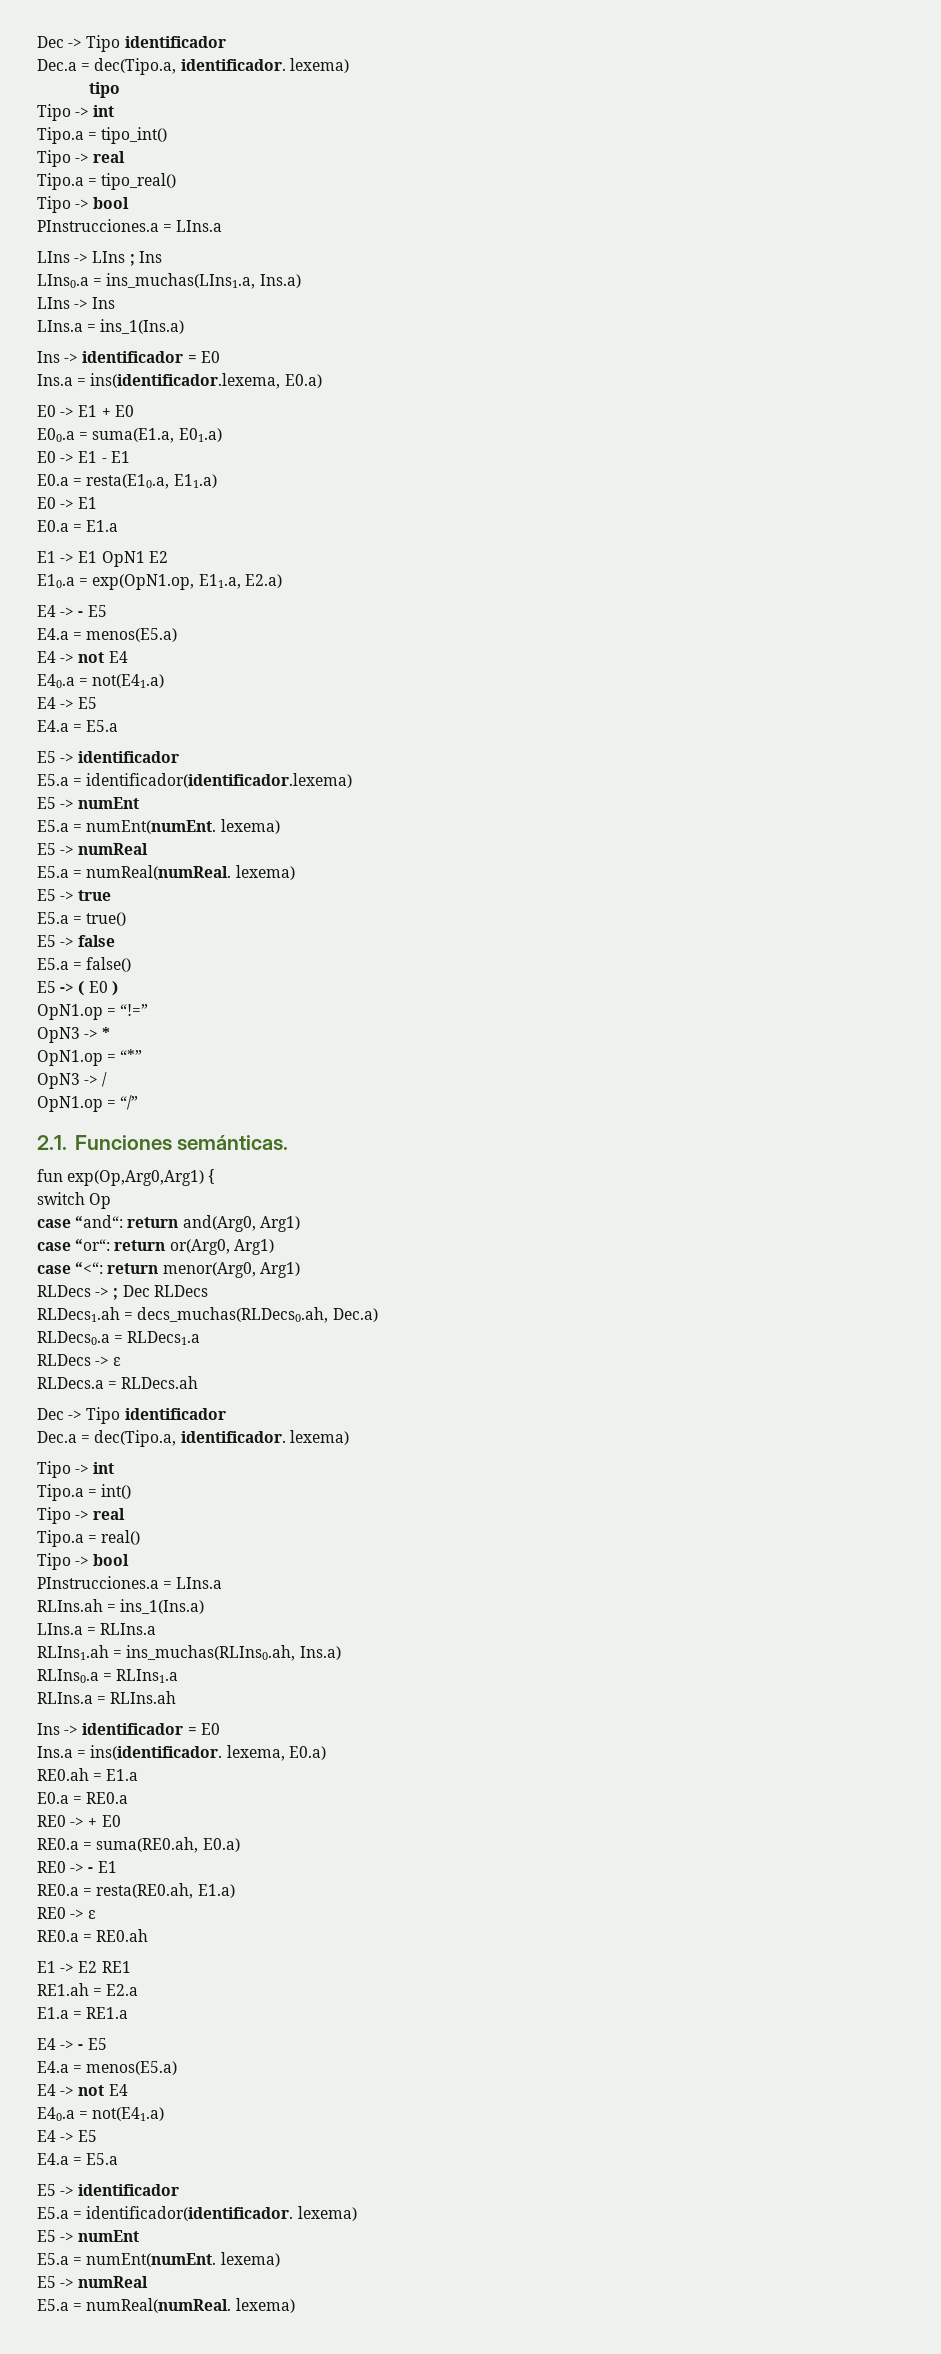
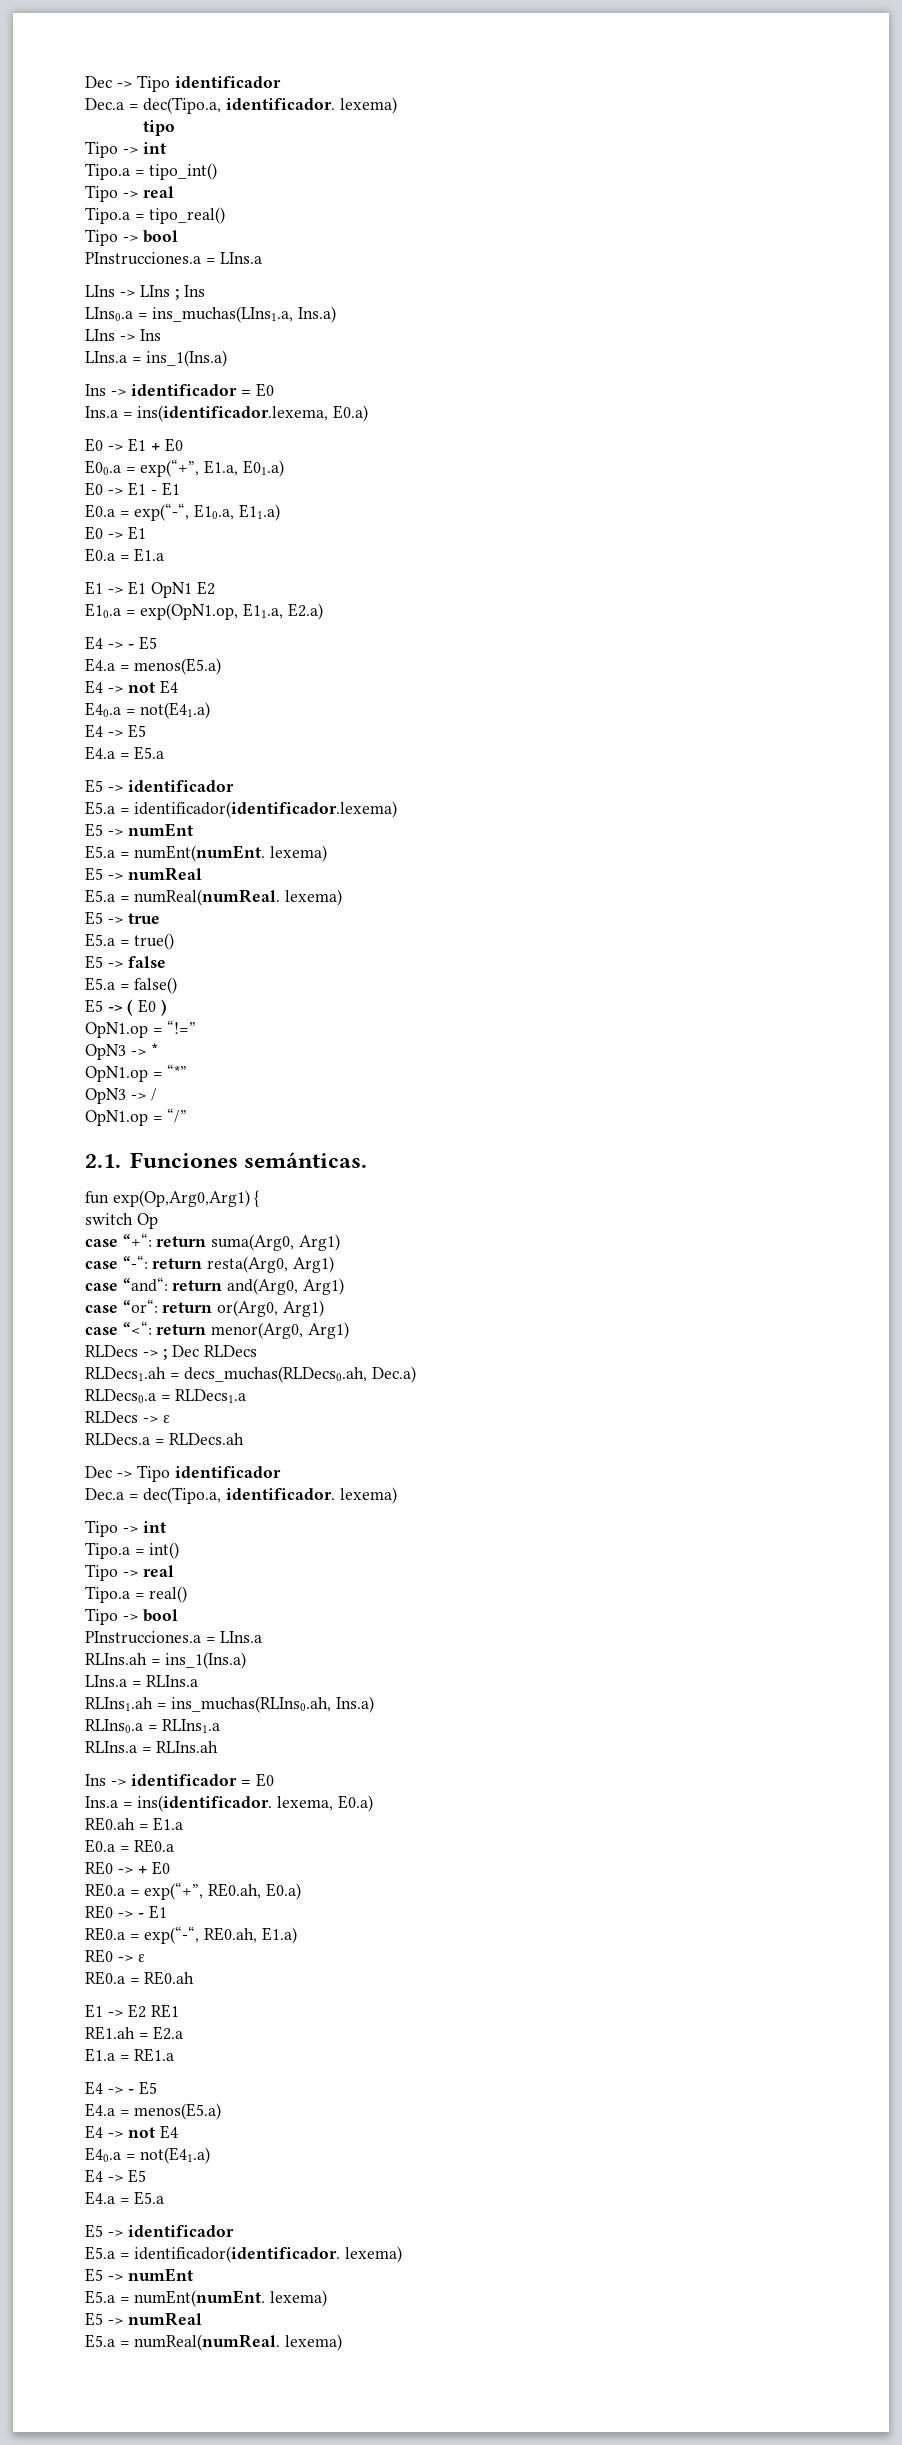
- E00.a = suma(E1.a, E01.a)
+ E00.a = exp(“+”, E1.a, E01.a)
- E0.a = resta(E10.a, E11.a)
+ E0.a = exp(“-“, E10.a, E11.a)
+ case “+“: return suma(Arg0, Arg1)
+ case “-“: return resta(Arg0, Arg1)
- RE0.a = suma(RE0.ah, E0.a)
+ RE0.a = exp(“+”, RE0.ah, E0.a)
- RE0.a = resta(RE0.ah, E1.a)
+ RE0.a = exp(“-“, RE0.ah, E1.a)

